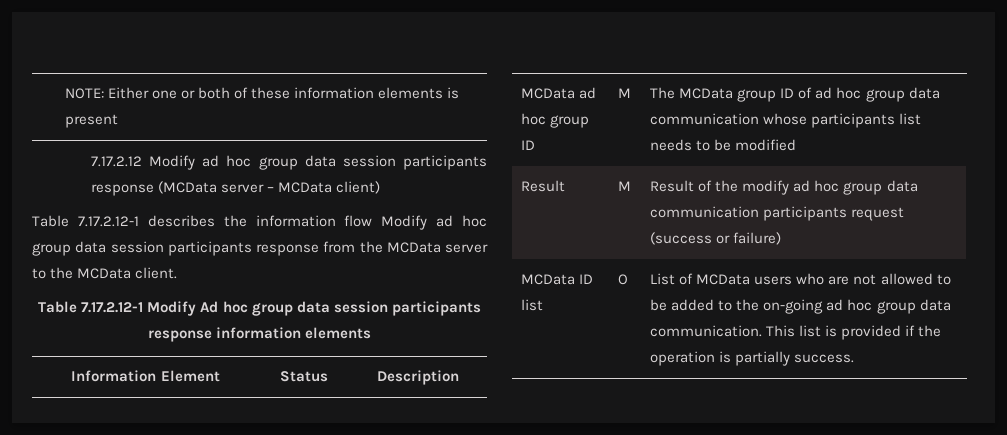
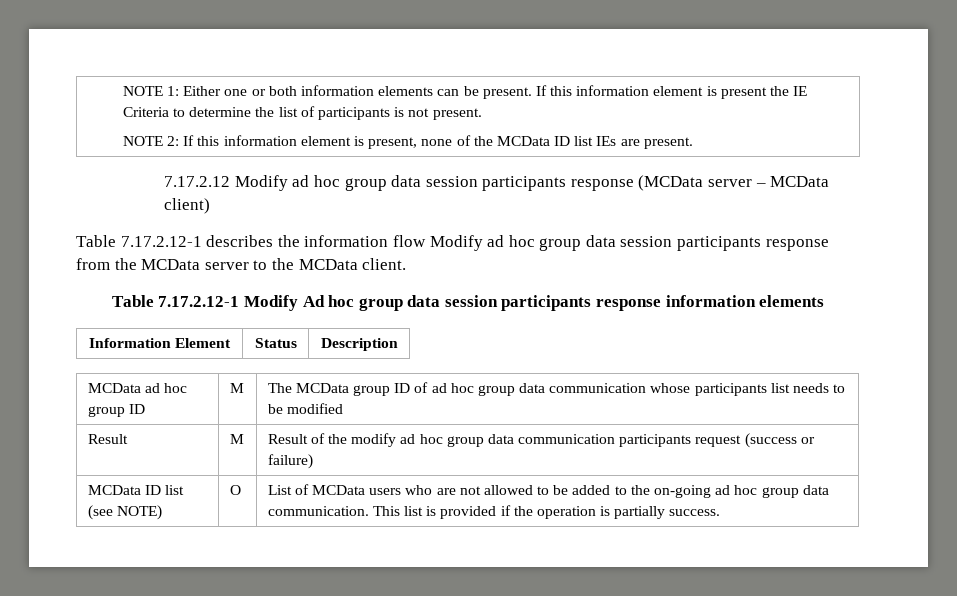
- NOTE: Either one or both of these information elements is present
+ NOTE 1: Either one or both information elements can be present. If this information element is present the IE Criteria to determine the list of participants is not present.
+ NOTE 2: If this information element is present, none of the MCData ID list IEs are present.
- MCData ID list | O | List of MCData users who are not allowed to be added to the on-going ad hoc group data communication. This list is provided if the operation is partially success.
+ MCData ID list (see NOTE) | O | List of MCData users who are not allowed to be added to the on-going ad hoc group data communication. This list is provided if the operation is partially success.

